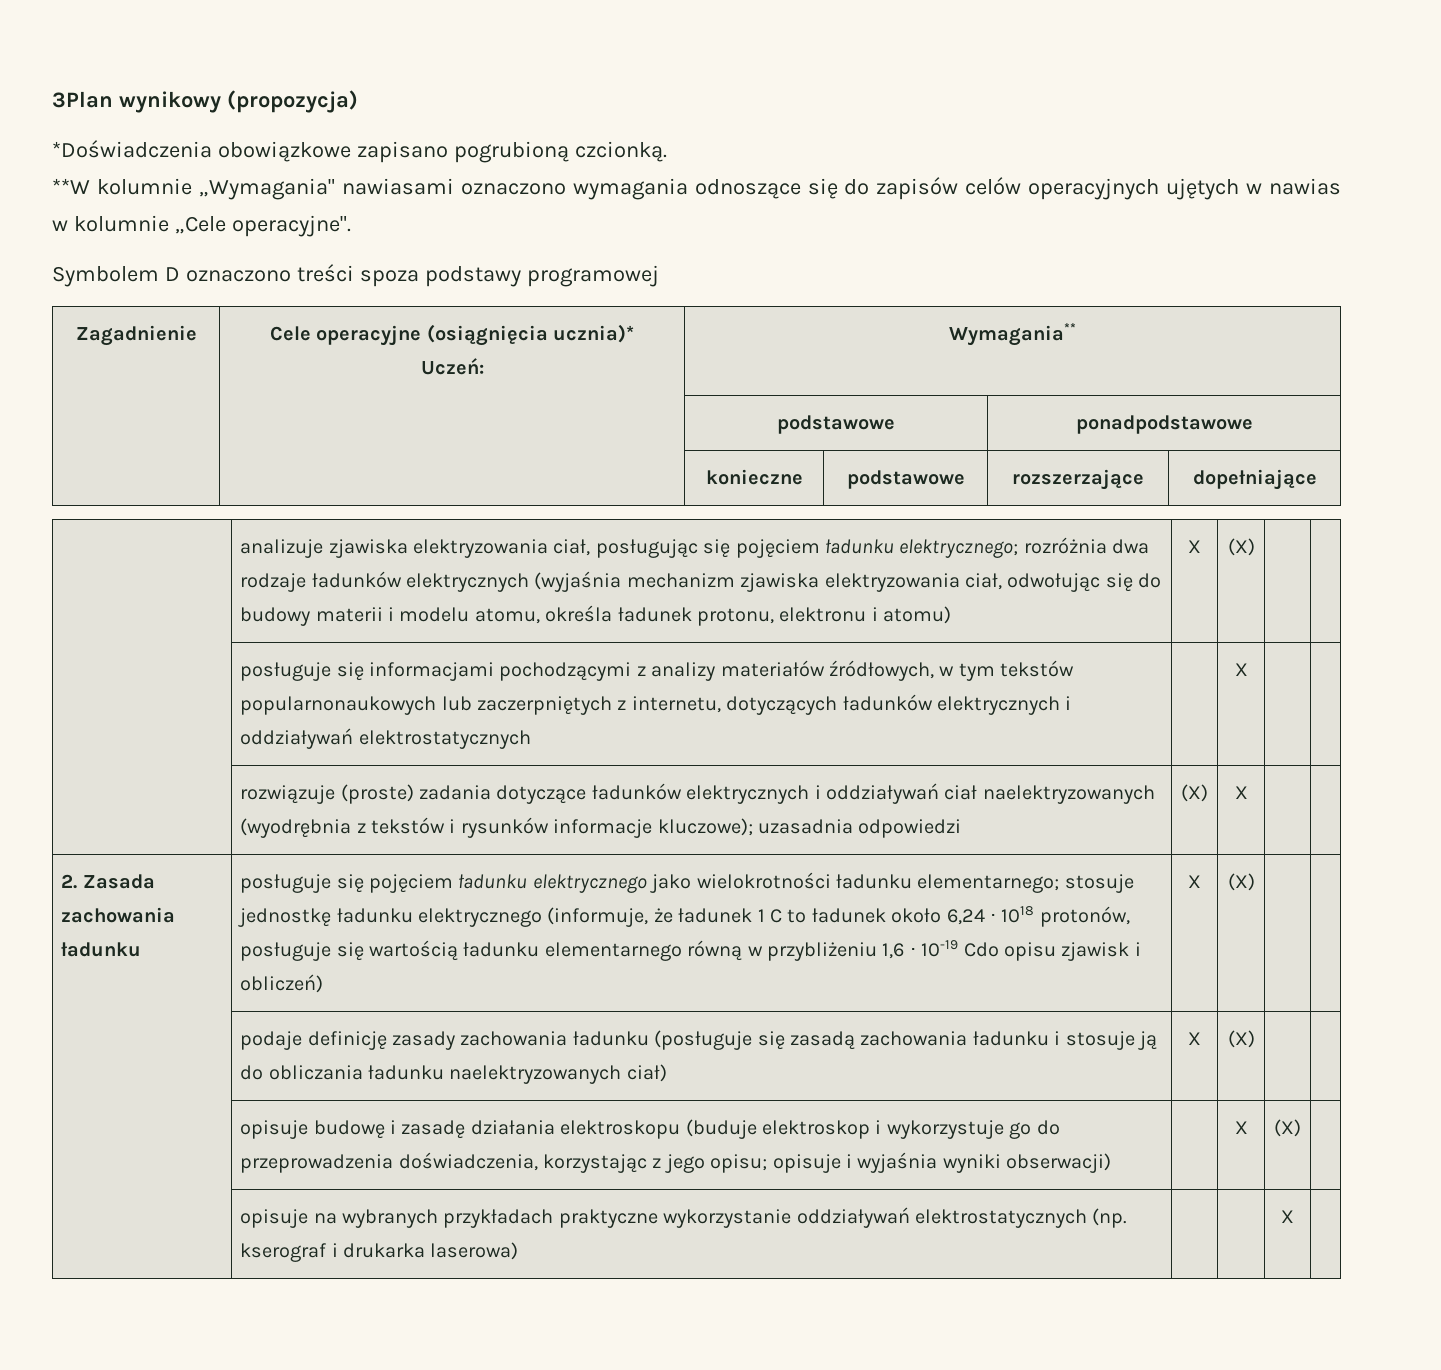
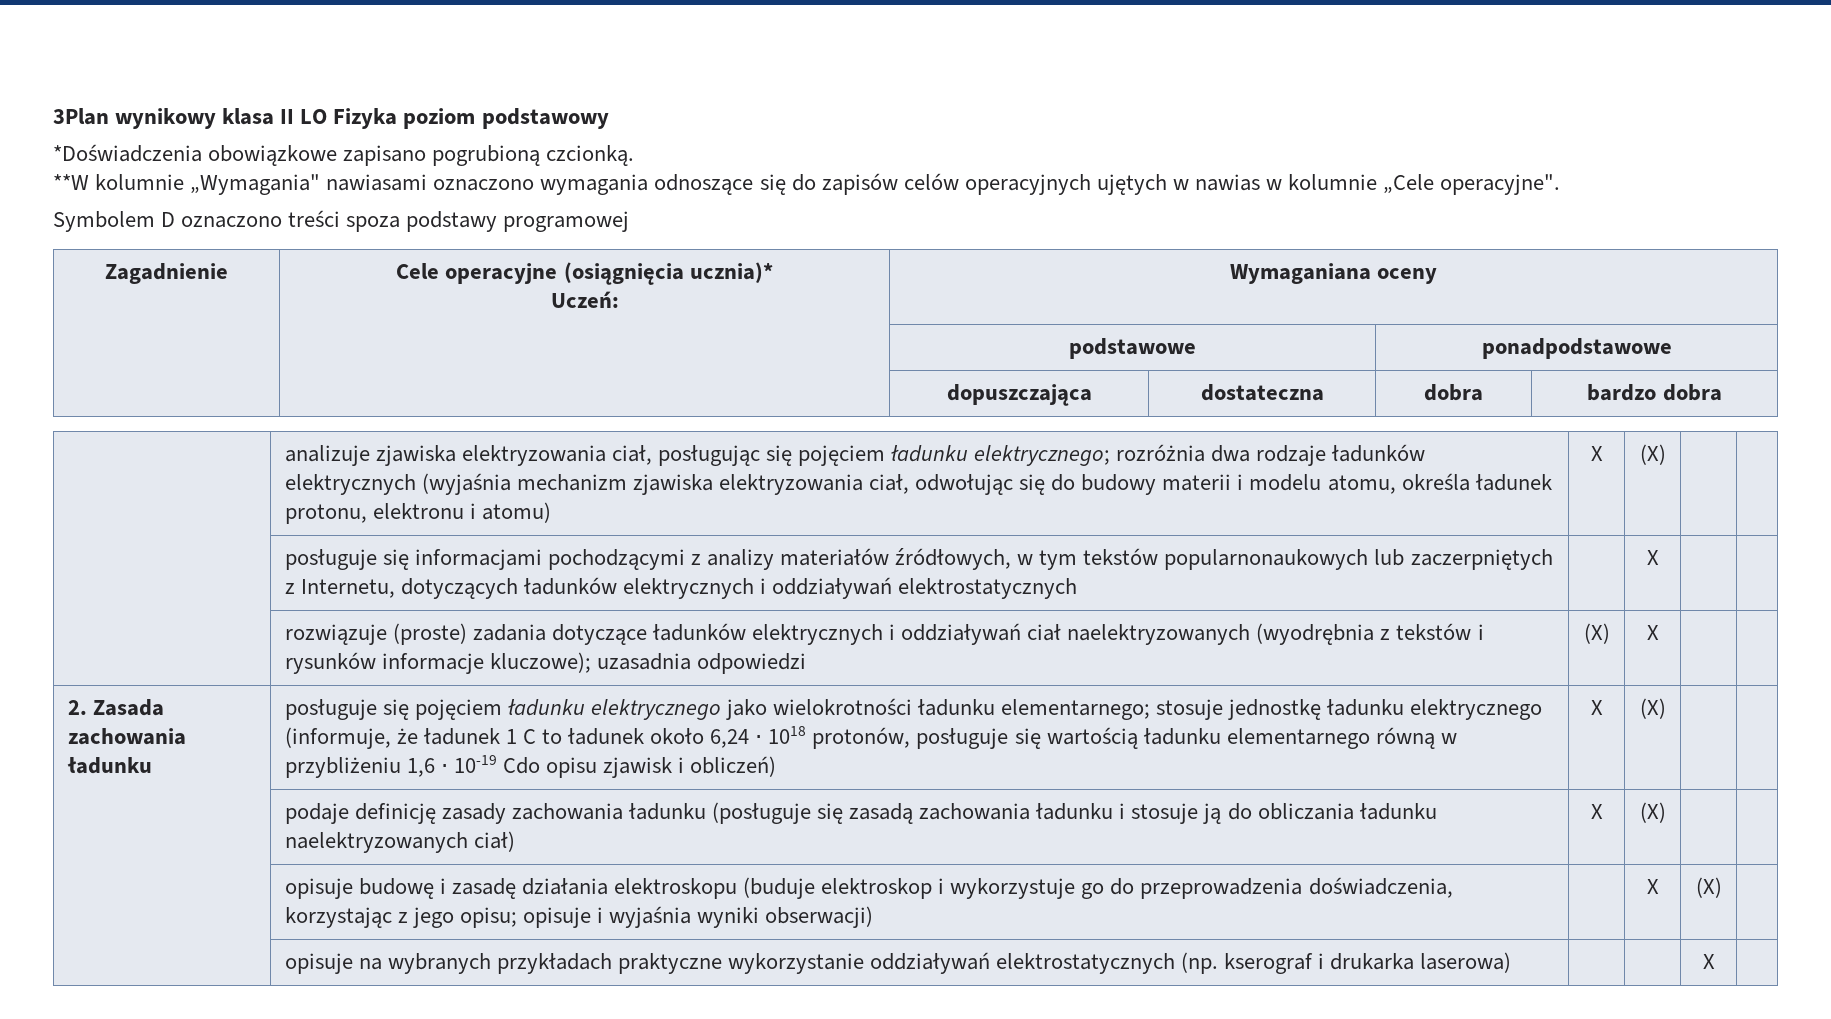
- 3Plan wynikowy (propozycja)
+ 3Plan wynikowy klasa II LO Fizyka poziom podstawowy
  Zagadnienie | Cele operacyjne (osiągnięcia ucznia)*
- Uczeń: | Wymagania**
+ Uczeń: | Wymaganiana oceny
- | | konieczne | podstawowe | rozszerzające | dopełniające
+ | | dopuszczająca | dostateczna | dobra | bardzo dobra
- | posługuje się informacjami pochodzącymi z analizy materiałów źródłowych, w tym tekstów popularnonaukowych lub zaczerpniętych z internetu, dotyczących ładunków elektrycznych i oddziaływań elektrostatycznych | | X | |
+ | posługuje się informacjami pochodzącymi z analizy materiałów źródłowych, w tym tekstów popularnonaukowych lub zaczerpniętych z Internetu, dotyczących ładunków elektrycznych i oddziaływań elektrostatycznych | | X | |

